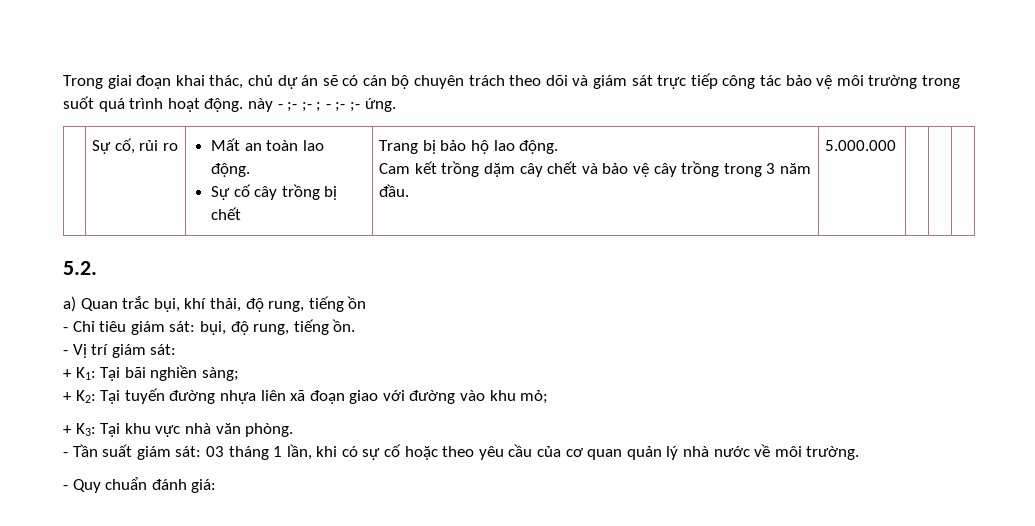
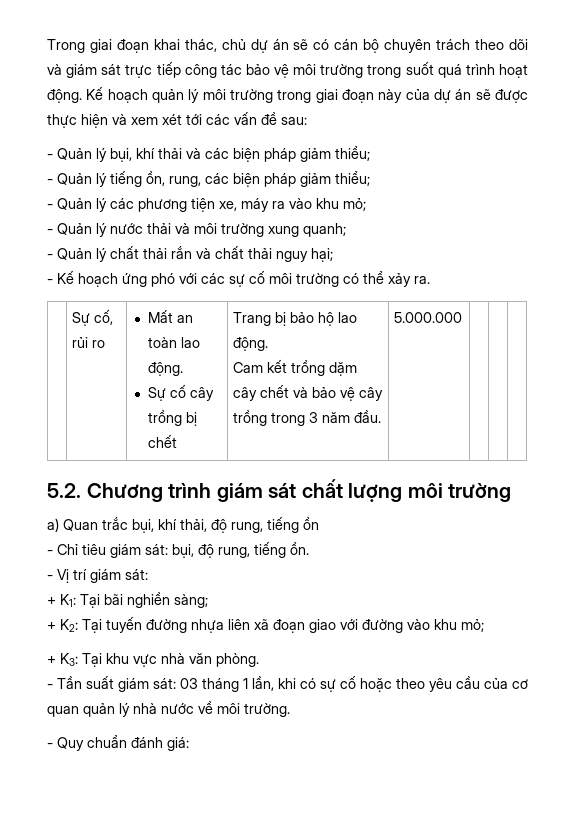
- Trong giai đoạn khai thác, chủ dự án sẽ có cán bộ chuyên trách theo dõi và giám sát trực tiếp công tác bảo vệ môi trường trong suốt quá trình hoạt động. này - ;- ;- ; - ;- ;- ứng.
+ Trong giai đoạn khai thác, chủ dự án sẽ có cán bộ chuyên trách theo dõi và giám sát trực tiếp công tác bảo vệ môi trường trong suốt quá trình hoạt động. Kế hoạch quản lý môi trường trong giai đoạn này của dự án sẽ được thực hiện và xem xét tới các vấn đề sau:
+ - Quản lý bụi, khí thải và các biện pháp giảm thiểu;
+ - Quản lý tiếng ồn, rung, các biện pháp giảm thiểu;
+ - Quản lý các phương tiện xe, máy ra vào khu mỏ;
+ - Quản lý nước thải và môi trường xung quanh;
+ - Quản lý chất thải rắn và chất thải nguy hại;
+ - Kế hoạch ứng phó với các sự cố môi trường có thể xảy ra.
- 5.2.
+ 5.2. Chương trình giám sát chất lượng môi trường

